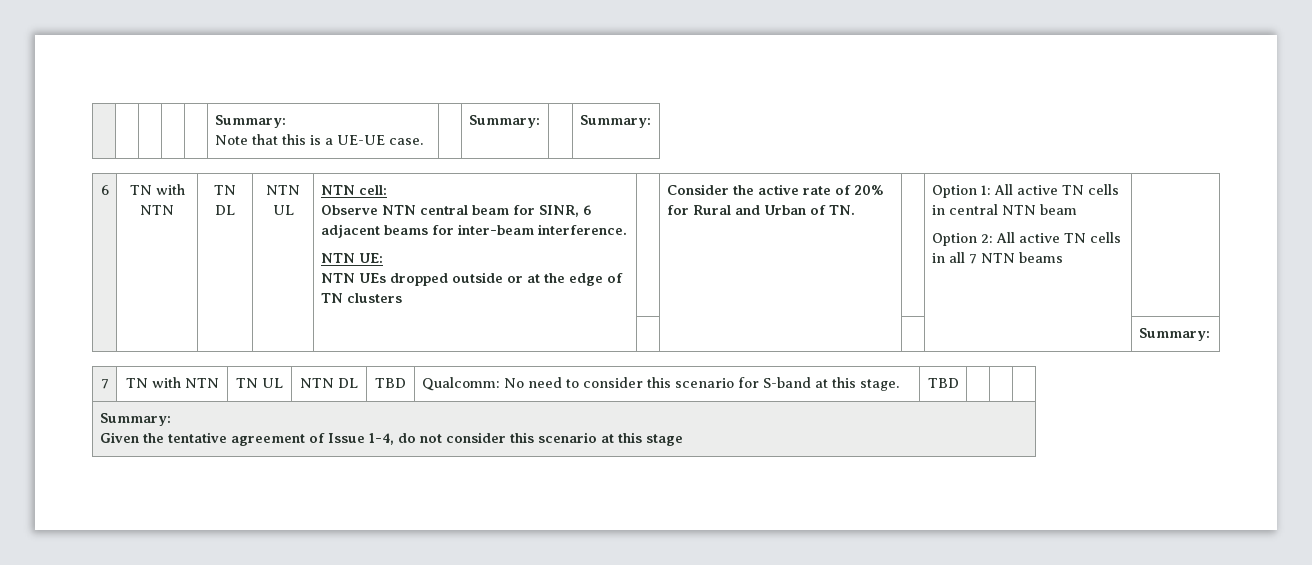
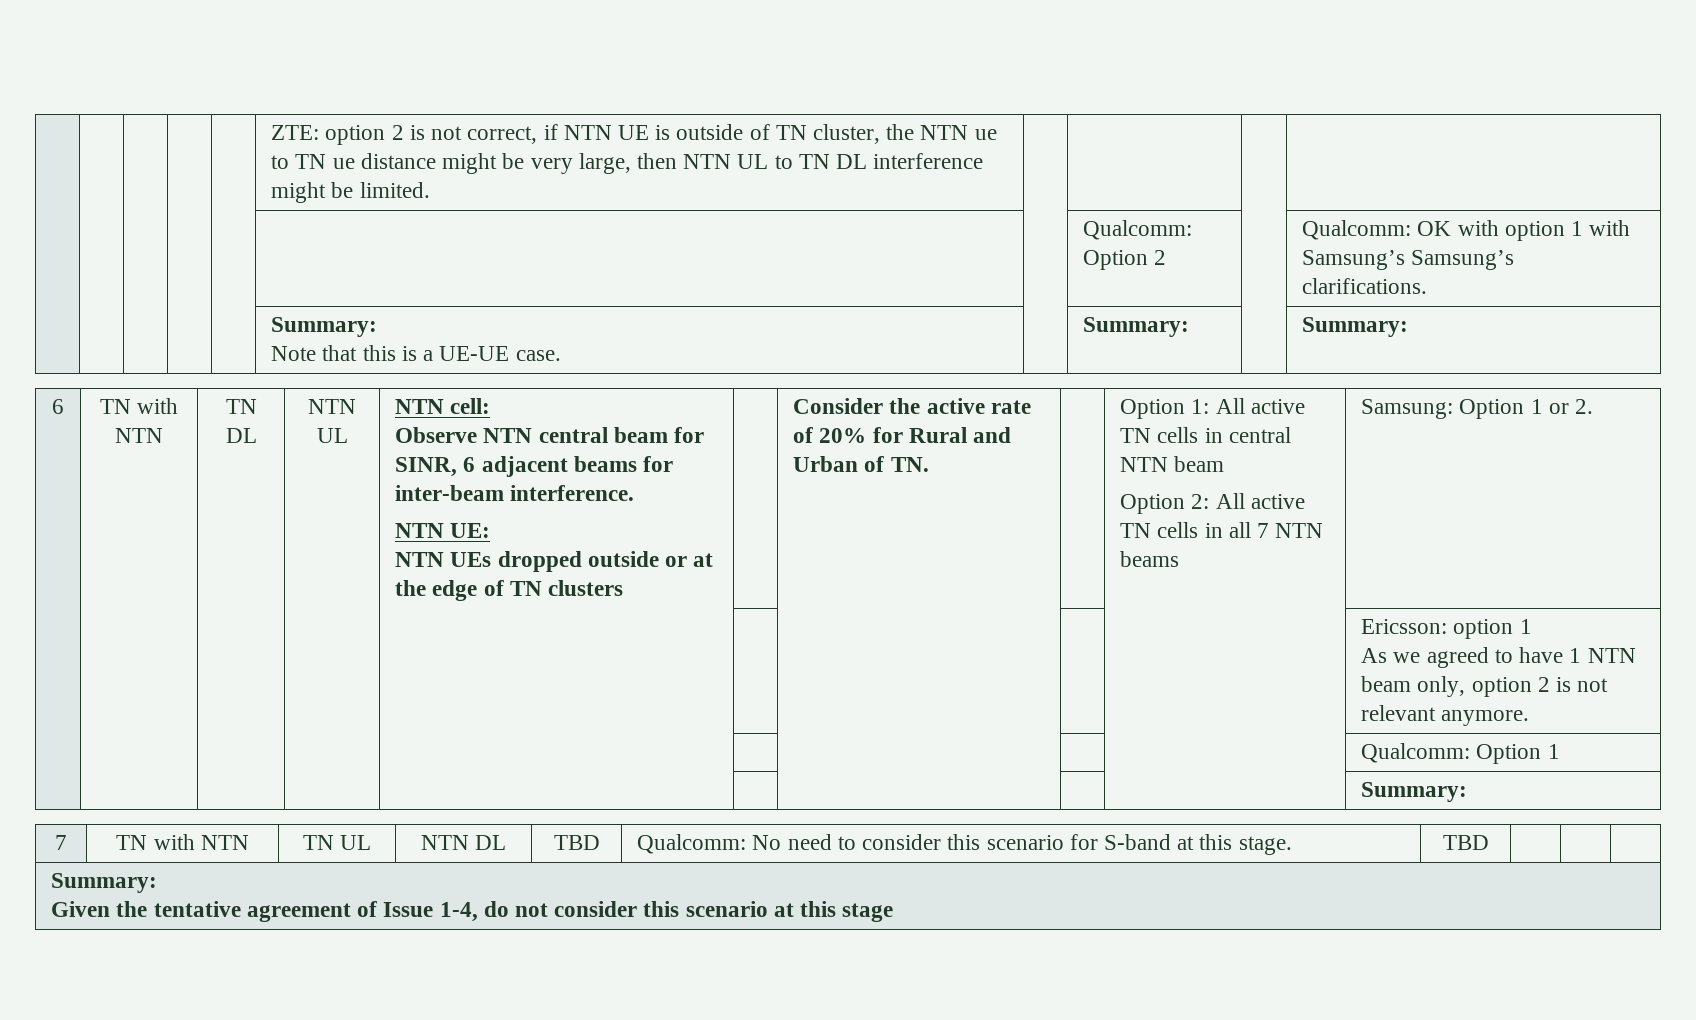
+ | | | | | ZTE: option 2 is not correct, if NTN UE is outside of TN cluster, the NTN ue to TN ue distance might be very large, then NTN UL to TN DL interference might be limited. | | | |
+ | | | | | | | Qualcomm: Option 2 | | Qualcomm: OK with option 1 with Samsung’s Samsung’s clarifications.
+ Samsung: Option 1 or 2.
+ | | | | | | | | | Ericsson: option 1
+ As we agreed to have 1 NTN beam only, option 2 is not relevant anymore.
+ | | | | | | | | | Qualcomm: Option 1

